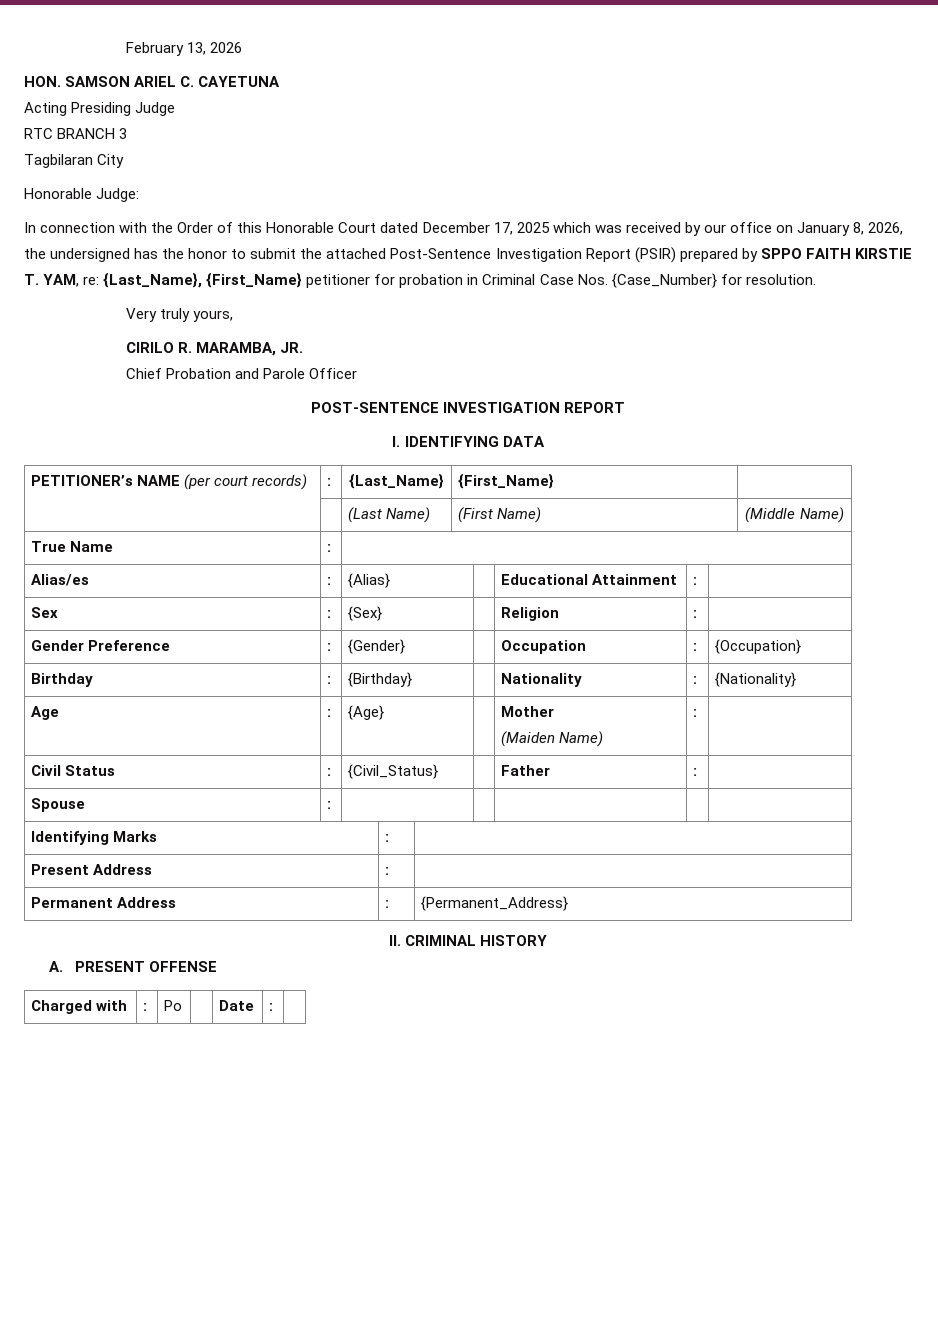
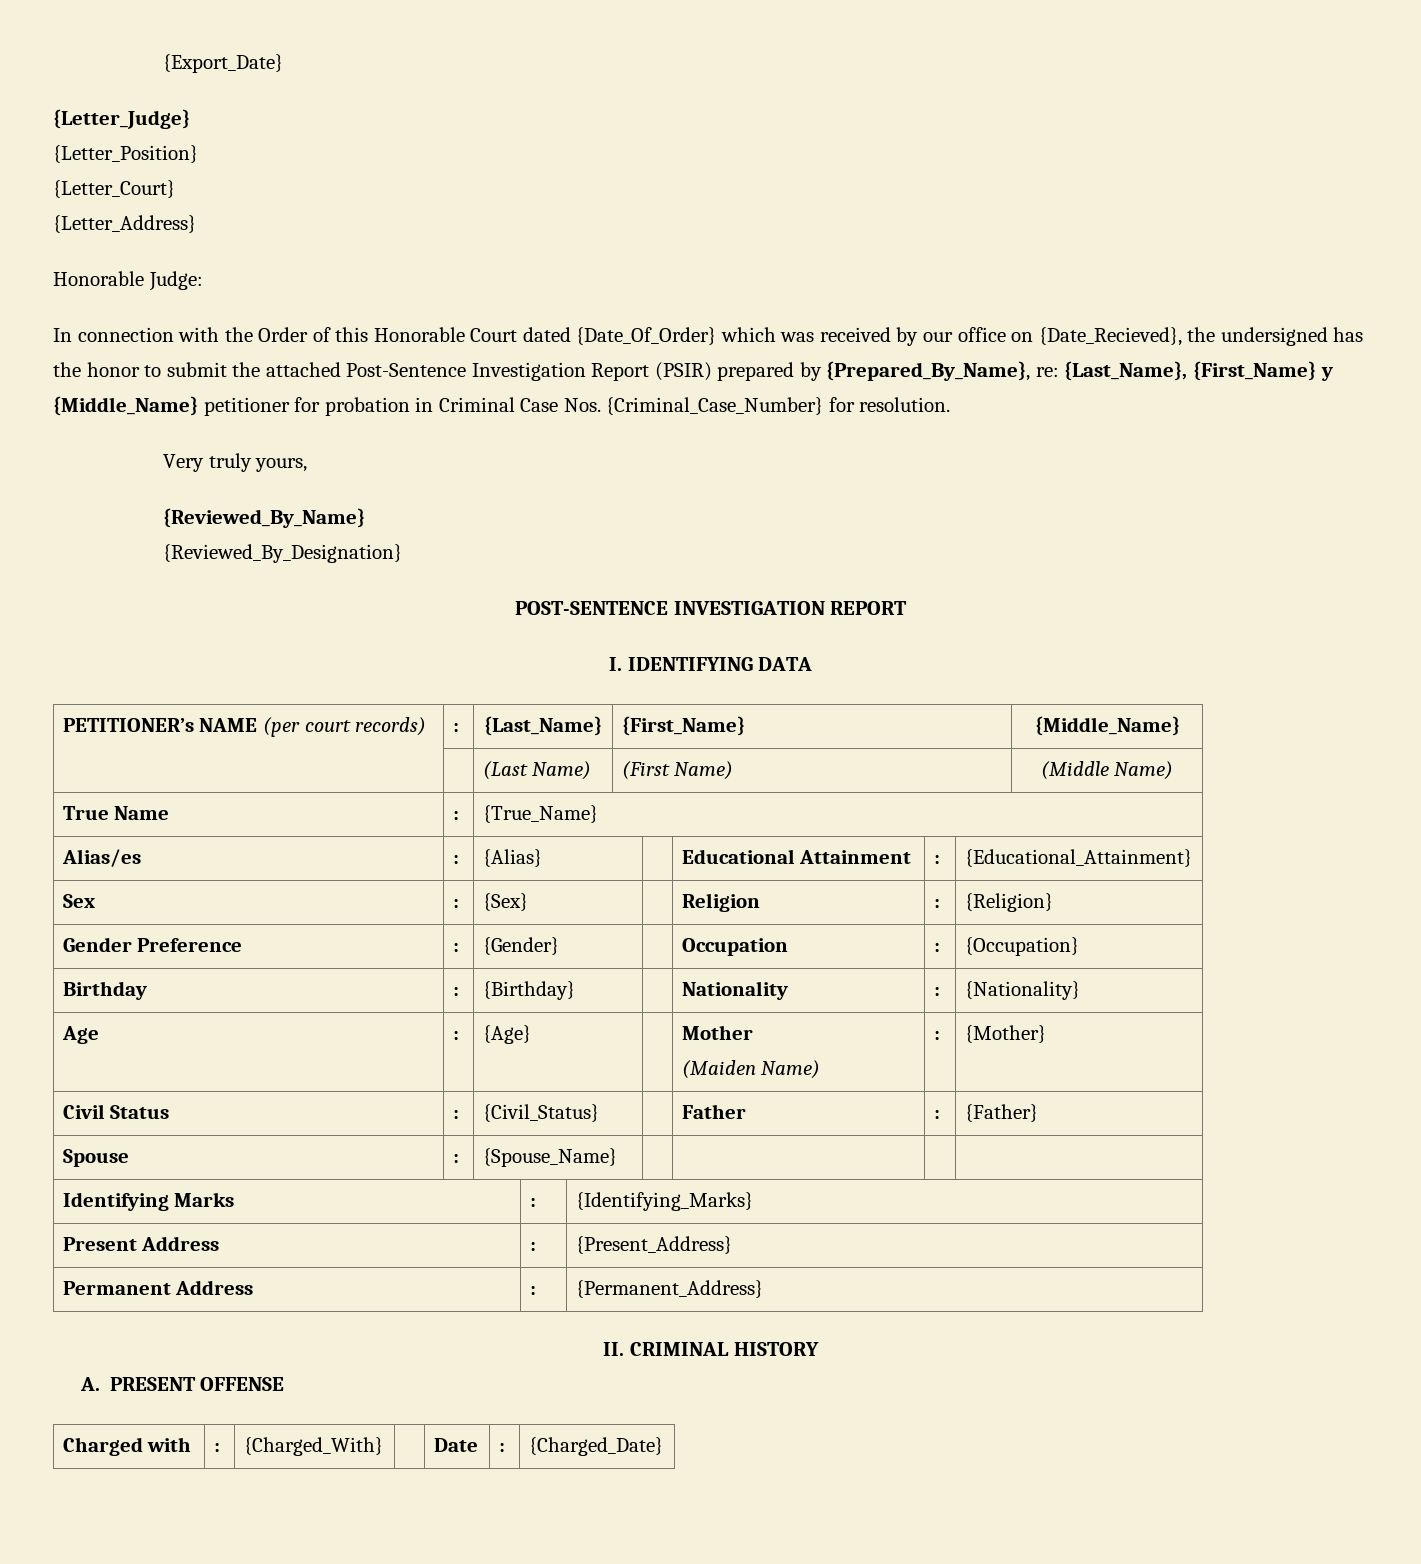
- February 13, 2026
- HON. SAMSON ARIEL C. CAYETUNA
- Acting Presiding Judge
- RTC BRANCH 3
- Tagbilaran City
+ {Export_Date}
+ {Letter_Judge}
+ {Letter_Position}
+ {Letter_Court}
+ {Letter_Address}
- In connection with the Order of this Honorable Court dated December 17, 2025 which was received by our office on January 8, 2026, the undersigned has the honor to submit the attached Post-Sentence Investigation Report (PSIR) prepared by SPPO FAITH KIRSTIE T. YAM, re: {Last_Name}, {First_Name} petitioner for probation in Criminal Case Nos. {Case_Number} for resolution.
+ In connection with the Order of this Honorable Court dated {Date_Of_Order} which was received by our office on {Date_Recieved}, the undersigned has the honor to submit the attached Post-Sentence Investigation Report (PSIR) prepared by {Prepared_By_Name}, re: {Last_Name}, {First_Name} y {Middle_Name} petitioner for probation in Criminal Case Nos. {Criminal_Case_Number} for resolution.
- CIRILO R. MARAMBA, JR.
- Chief Probation and Parole Officer
+ {Reviewed_By_Name}
+ {Reviewed_By_Designation}
- PETITIONER’s NAME (per court records) | : | {Last_Name} | {First_Name} |
+ PETITIONER’s NAME (per court records) | : | {Last_Name} | {First_Name} | {Middle_Name}
- True Name | : |
+ True Name | : | {True_Name}
- Alias/es | : | {Alias} | | Educational Attainment | : |
+ Alias/es | : | {Alias} | | Educational Attainment | : | {Educational_Attainment}
- Sex | : | {Sex} | | Religion | : |
+ Sex | : | {Sex} | | Religion | : | {Religion}
  Age | : | {Age} | | Mother
- (Maiden Name) | : |
+ (Maiden Name) | : | {Mother}
- Civil Status | : | {Civil_Status} | | Father | : |
+ Civil Status | : | {Civil_Status} | | Father | : | {Father}
- Spouse | : | | | | |
+ Spouse | : | {Spouse_Name} | | | |
- Identifying Marks | : |
+ Identifying Marks | : | {Identifying_Marks}
- Present Address | : |
+ Present Address | : | {Present_Address}
- Charged with | : | Po | | Date | : |
+ Charged with | : | {Charged_With} | | Date | : | {Charged_Date}

